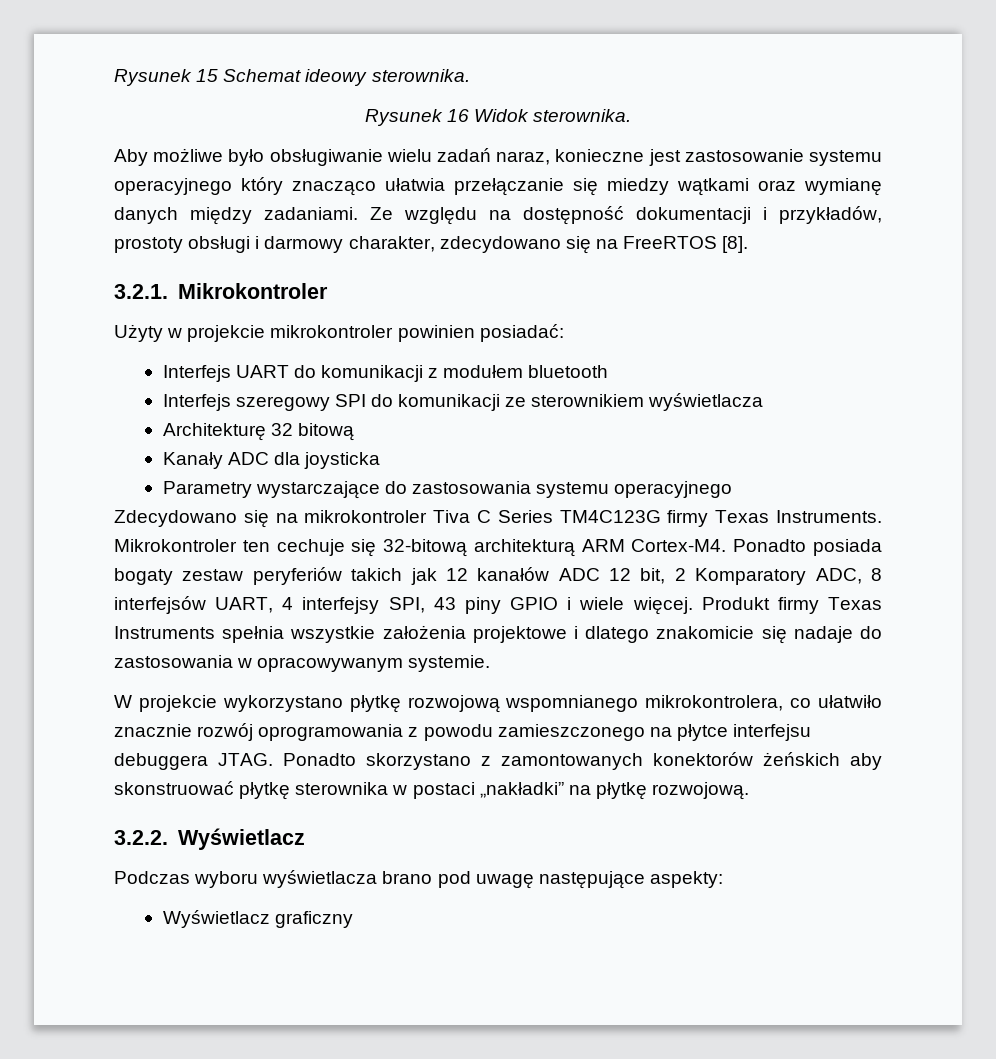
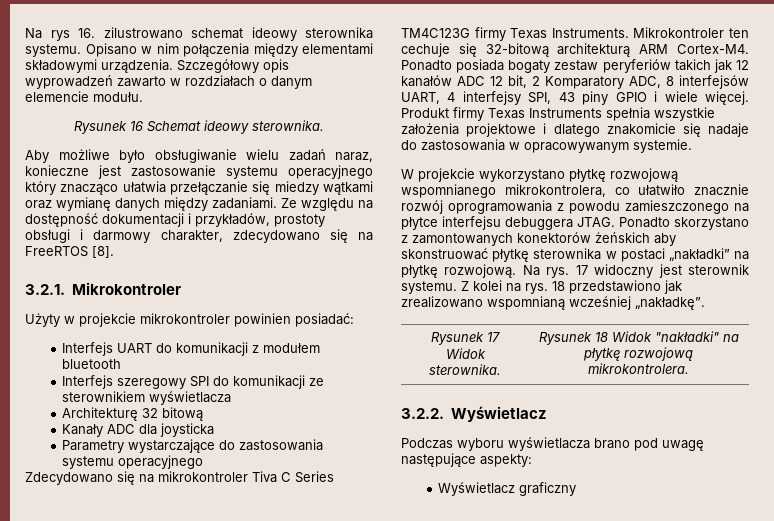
- Rysunek 15 Schemat ideowy sterownika.
+ Na rys 16. zilustrowano schemat ideowy sterownika systemu. Opisano w nim połączenia między elementami składowymi urządzenia. Szczegółowy opis wyprowadzeń zawarto w rozdziałach o danym elemencie modułu.
- Rysunek 16 Widok sterownika.
+ Rysunek 16 Schemat ideowy sterownika.
+ Na rys. 17 widoczny jest sterownik systemu. Z kolei na rys. 18 przedstawiono jak zrealizowano wspomnianą wcześniej „nakładkę”.
+ Rysunek 17 Widok sterownika. | Rysunek 18 Widok "nakładki" na płytkę rozwojową mikrokontrolera.

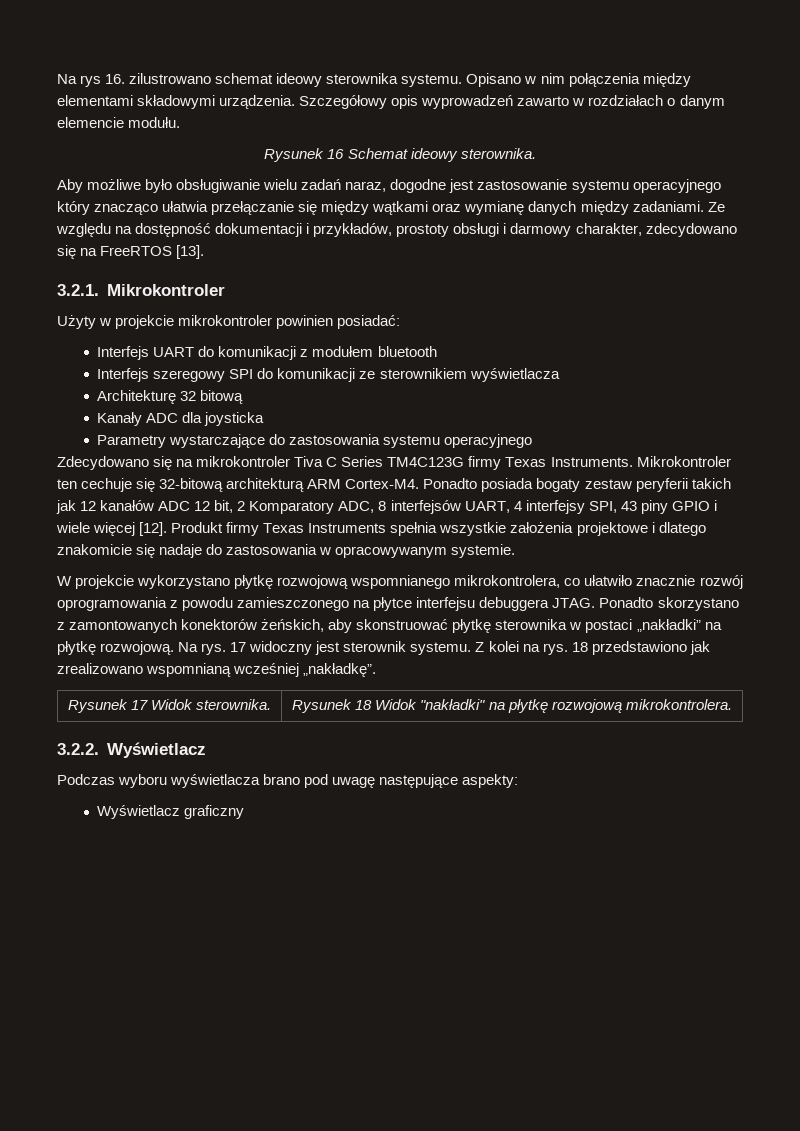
- Aby możliwe było obsługiwanie wielu zadań naraz, konieczne jest zastosowanie systemu operacyjnego który znacząco ułatwia przełączanie się miedzy wątkami oraz wymianę danych między zadaniami.
+ Aby możliwe było obsługiwanie wielu zadań naraz, dogodne jest zastosowanie systemu operacyjnego który znacząco ułatwia przełączanie się między wątkami oraz wymianę danych między zadaniami.
- Ze względu na dostępność dokumentacji i przykładów, prostoty obsługi i darmowy charakter, zdecydowano się na FreeRTOS [8].
+ Ze względu na dostępność dokumentacji i przykładów, prostoty obsługi i darmowy charakter, zdecydowano się na FreeRTOS [13].
- Ponadto posiada bogaty zestaw peryferiów takich jak 12 kanałów ADC 12 bit, 2 Komparatory ADC, 8 interfejsów UART, 4 interfejsy SPI, 43 piny GPIO i wiele więcej.
+ Ponadto posiada bogaty zestaw peryferii takich jak 12 kanałów ADC 12 bit, 2 Komparatory ADC, 8 interfejsów UART, 4 interfejsy SPI, 43 piny GPIO i wiele więcej [12].
- Ponadto skorzystano z zamontowanych konektorów żeńskich aby skonstruować płytkę sterownika w postaci „nakładki” na płytkę rozwojową.
+ Ponadto skorzystano z zamontowanych konektorów żeńskich, aby skonstruować płytkę sterownika w postaci „nakładki” na płytkę rozwojową.

